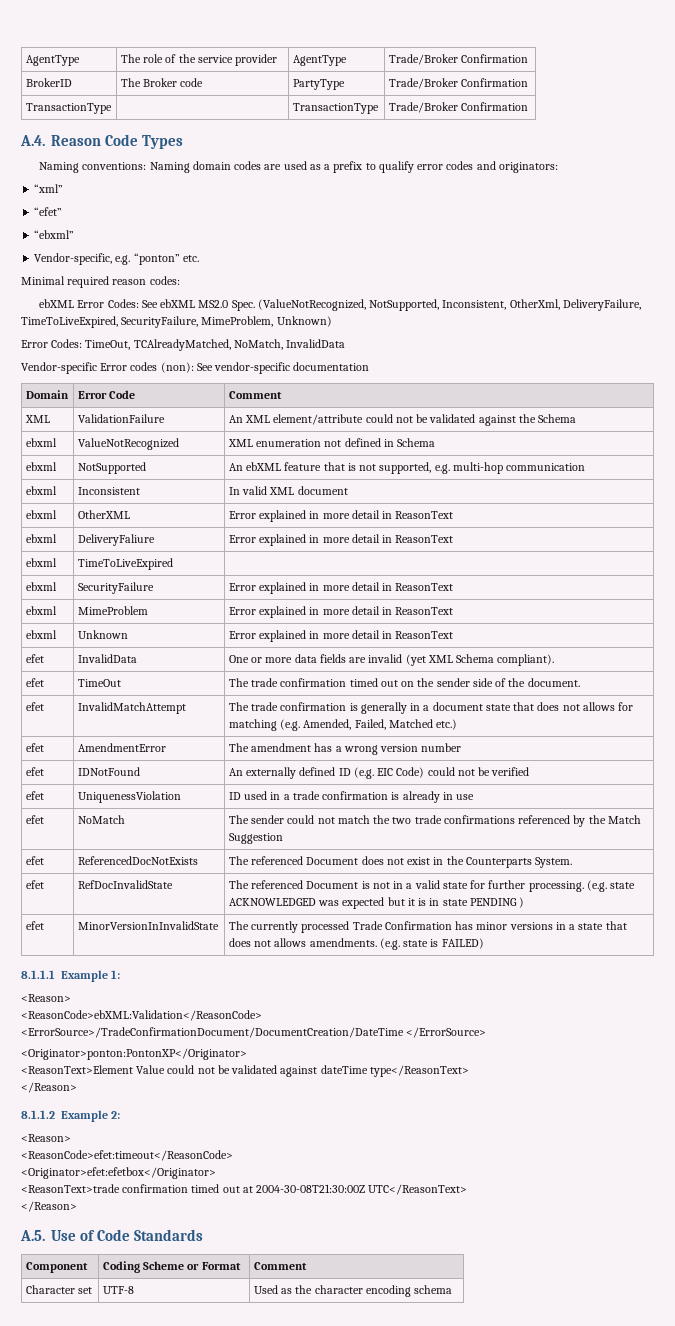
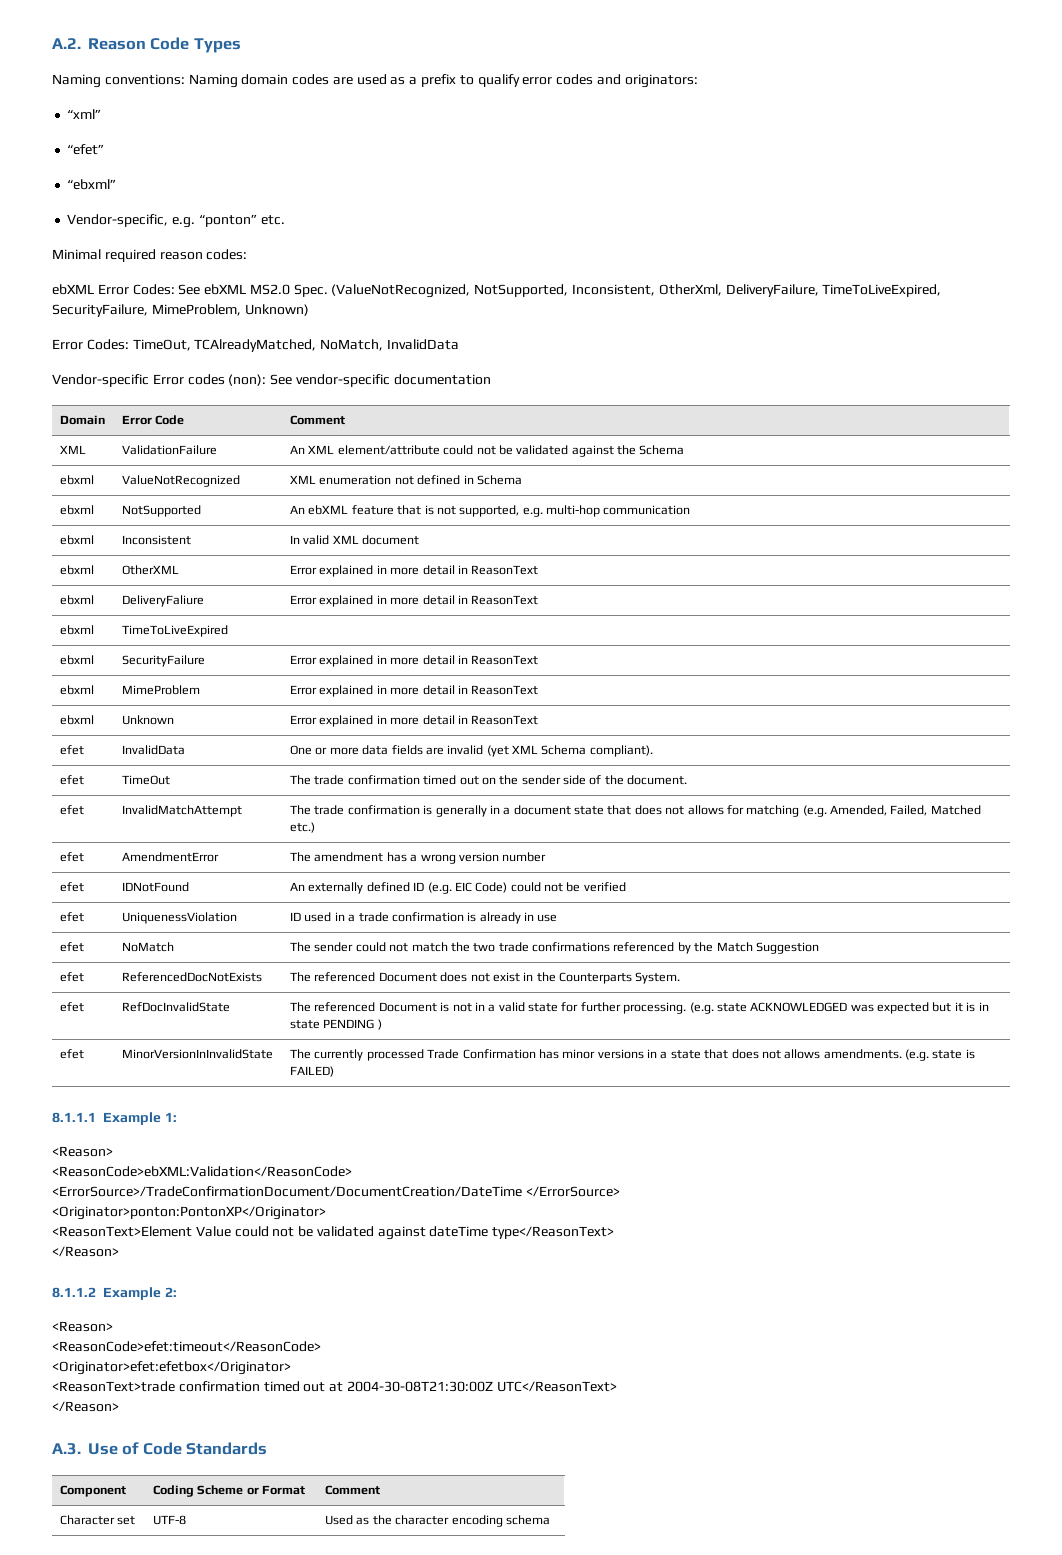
- AgentType | The role of the service provider | AgentType | Trade/Broker Confirmation
- BrokerID | The Broker code | PartyType | Trade/Broker Confirmation
- TransactionType | | TransactionType | Trade/Broker Confirmation
- A.4. Reason Code Types
+ A.2. Reason Code Types
- A.5. Use of Code Standards
+ A.3. Use of Code Standards

